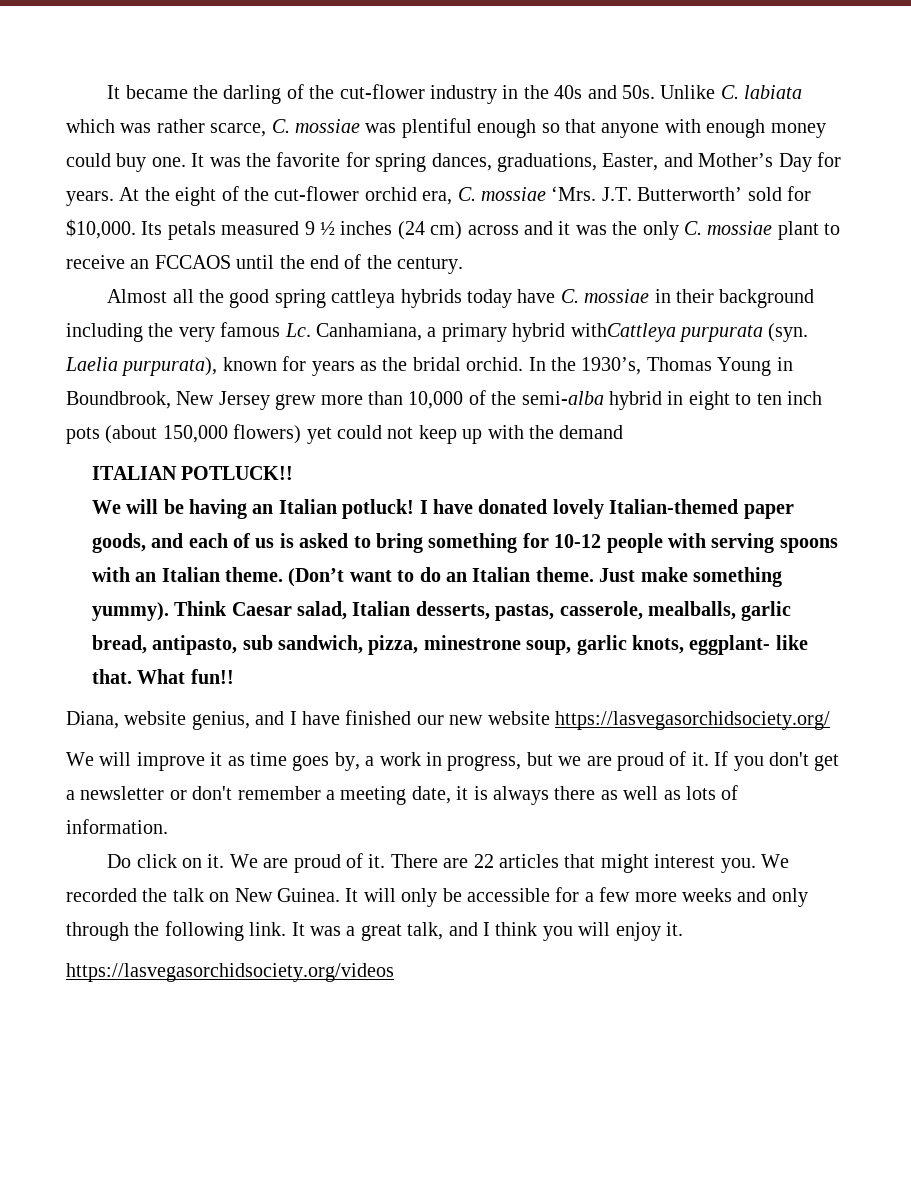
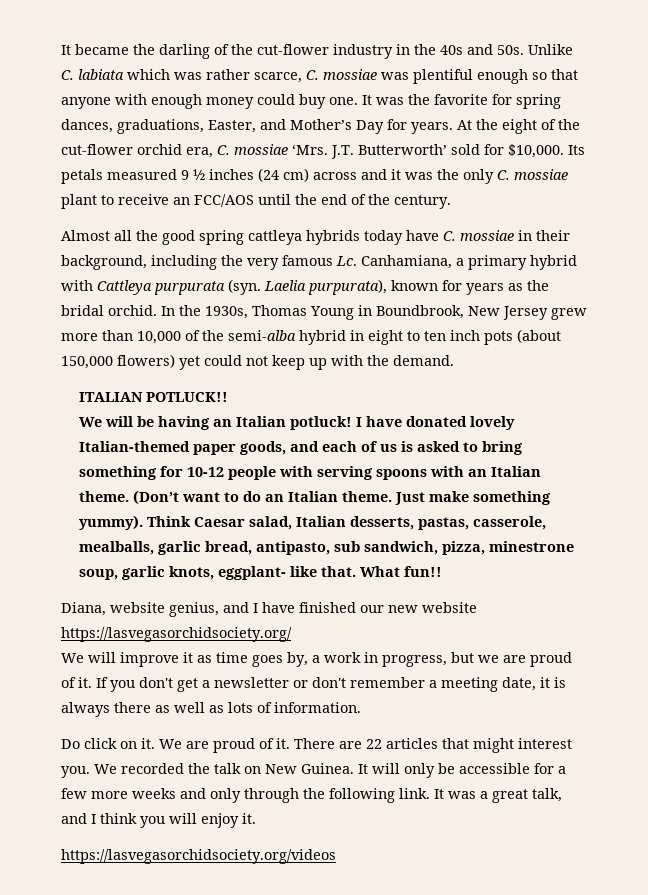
- Its petals measured 9 ½ inches (24 cm) across and it was the only C. mossiae plant to receive an FCCAOS until the end of the century.
+ Its petals measured 9 ½ inches (24 cm) across and it was the only C. mossiae plant to receive an FCC/AOS until the end of the century.
- Almost all the good spring cattleya hybrids today have C. mossiae in their background including the very famous Lc. Canhamiana, a primary hybrid withCattleya purpurata (syn.
+ Almost all the good spring cattleya hybrids today have C. mossiae in their background, including the very famous Lc. Canhamiana, a primary hybrid with Cattleya purpurata (syn.
- In the 1930’s, Thomas Young in Boundbrook, New Jersey grew more than 10,000 of the semi-alba hybrid in eight to ten inch pots (about 150,000 flowers) yet could not keep up with the demand
+ In the 1930s, Thomas Young in Boundbrook, New Jersey grew more than 10,000 of the semi-alba hybrid in eight to ten inch pots (about 150,000 flowers) yet could not keep up with the demand.

